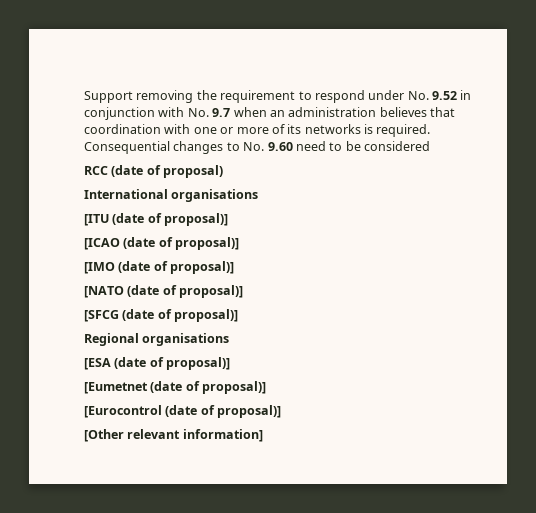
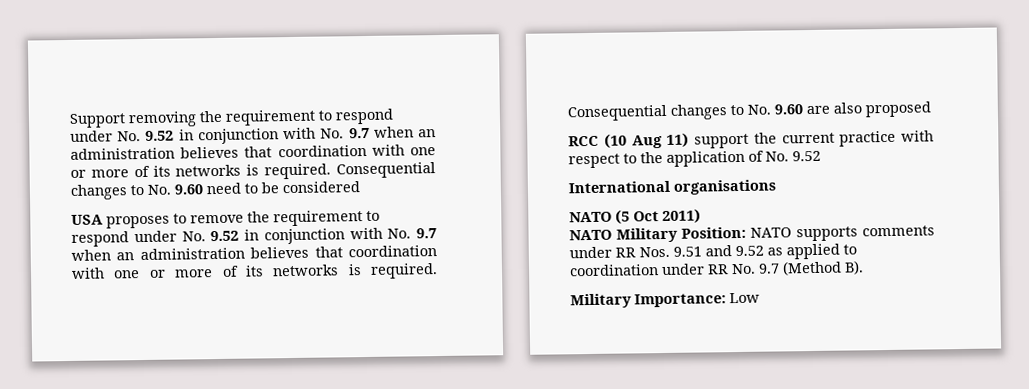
- RCC (date of proposal)
+ USA proposes to remove the requirement to respond under No. 9.52 in conjunction with No. 9.7 when an administration believes that coordination with one or more of its networks is required. Consequential changes to No. 9.60 are also proposed
+ RCC (10 Aug 11) support the current practice with respect to the application of No. 9.52
  International organisations
- [ITU (date of proposal)]
- [ICAO (date of proposal)]
- [IMO (date of proposal)]
- [NATO (date of proposal)]
- [SFCG (date of proposal)]
- Regional organisations
- [ESA (date of proposal)]
- [Eumetnet (date of proposal)]
- [Eurocontrol (date of proposal)]
- [Other relevant information]
+ NATO (5 Oct 2011)
+ NATO Military Position: NATO supports comments under RR Nos. 9.51 and 9.52 as applied to coordination under RR No. 9.7 (Method B).
+ Military Importance: Low

